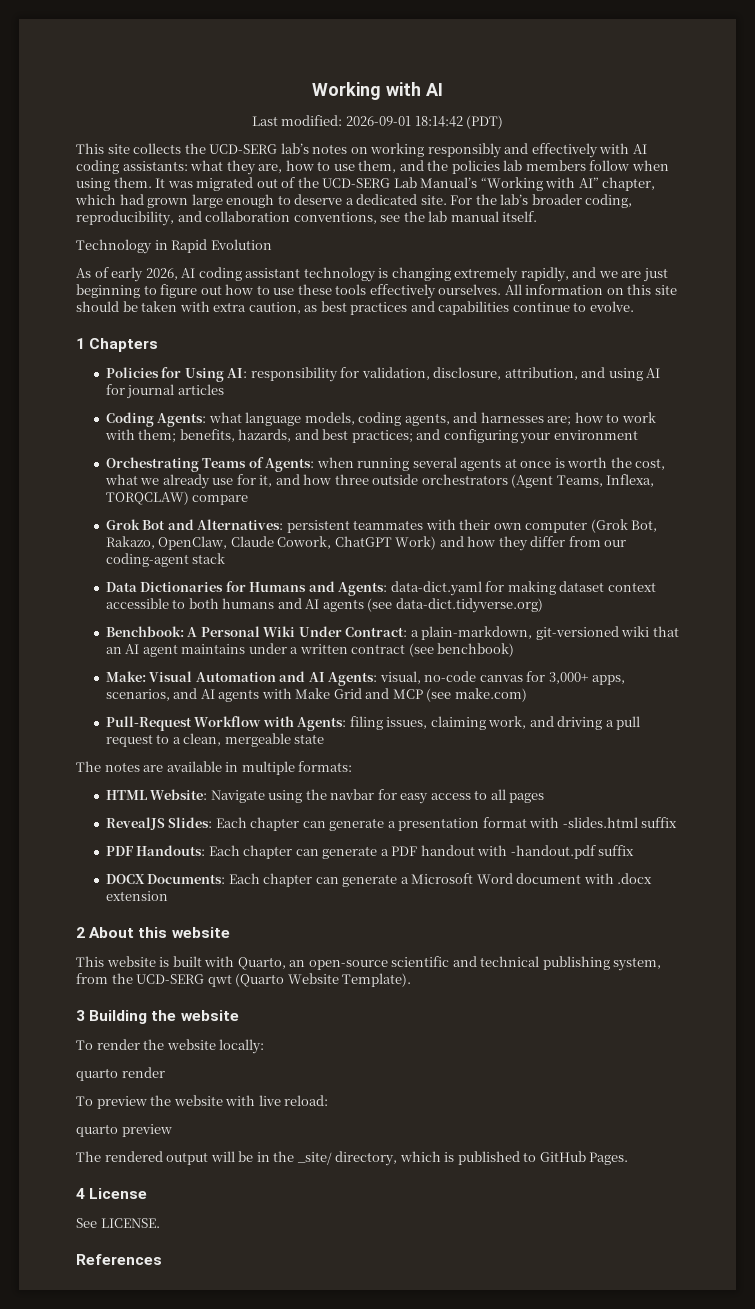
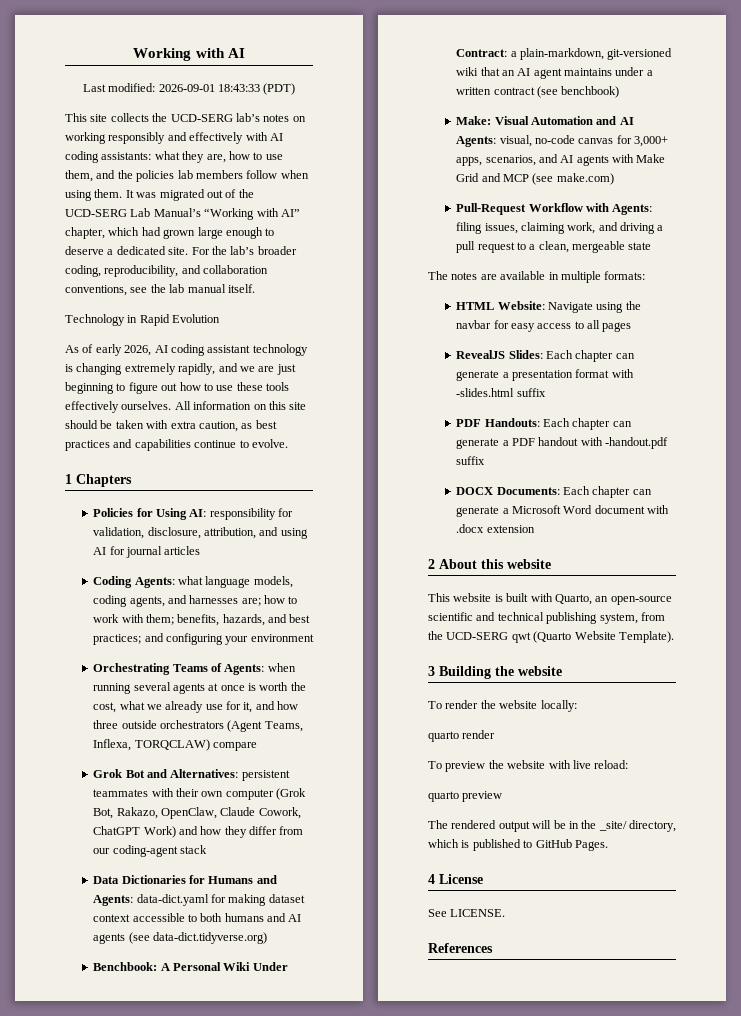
- Last modified: 2026-09-01 18:14:42 (PDT)
+ Last modified: 2026-09-01 18:43:33 (PDT)

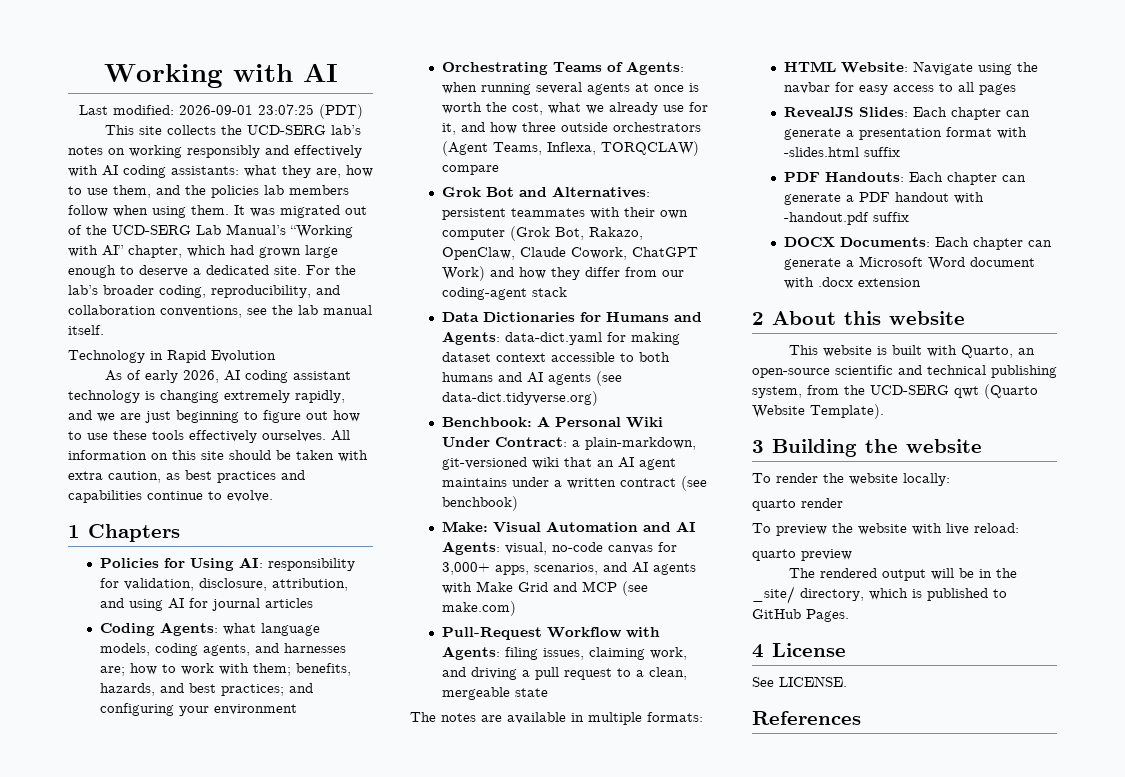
- Last modified: 2026-09-01 18:43:33 (PDT)
+ Last modified: 2026-09-01 23:07:25 (PDT)

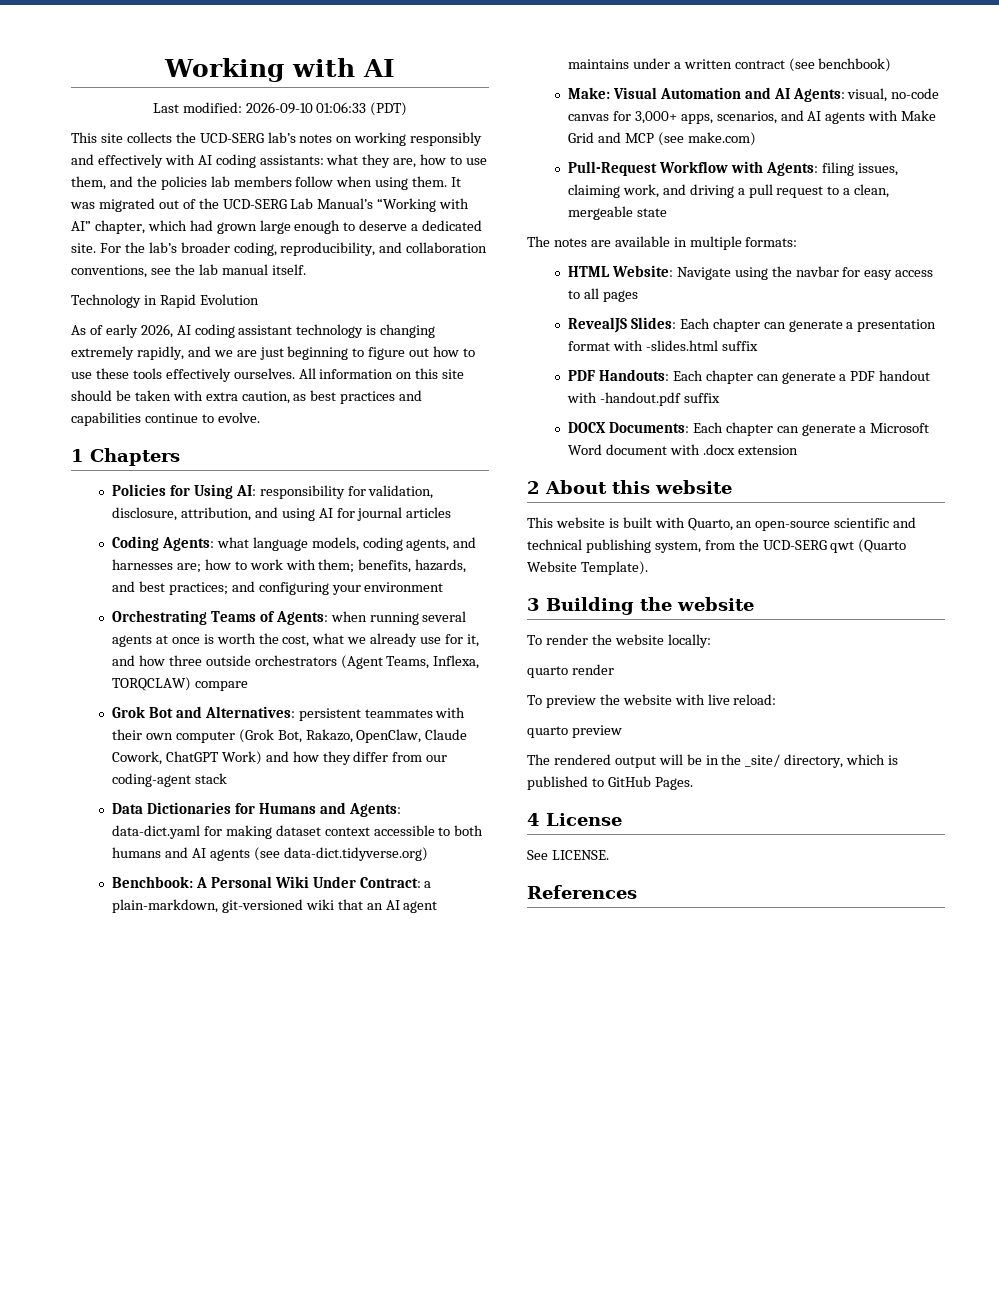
- Last modified: 2026-09-01 23:07:25 (PDT)
+ Last modified: 2026-09-10 01:06:33 (PDT)

